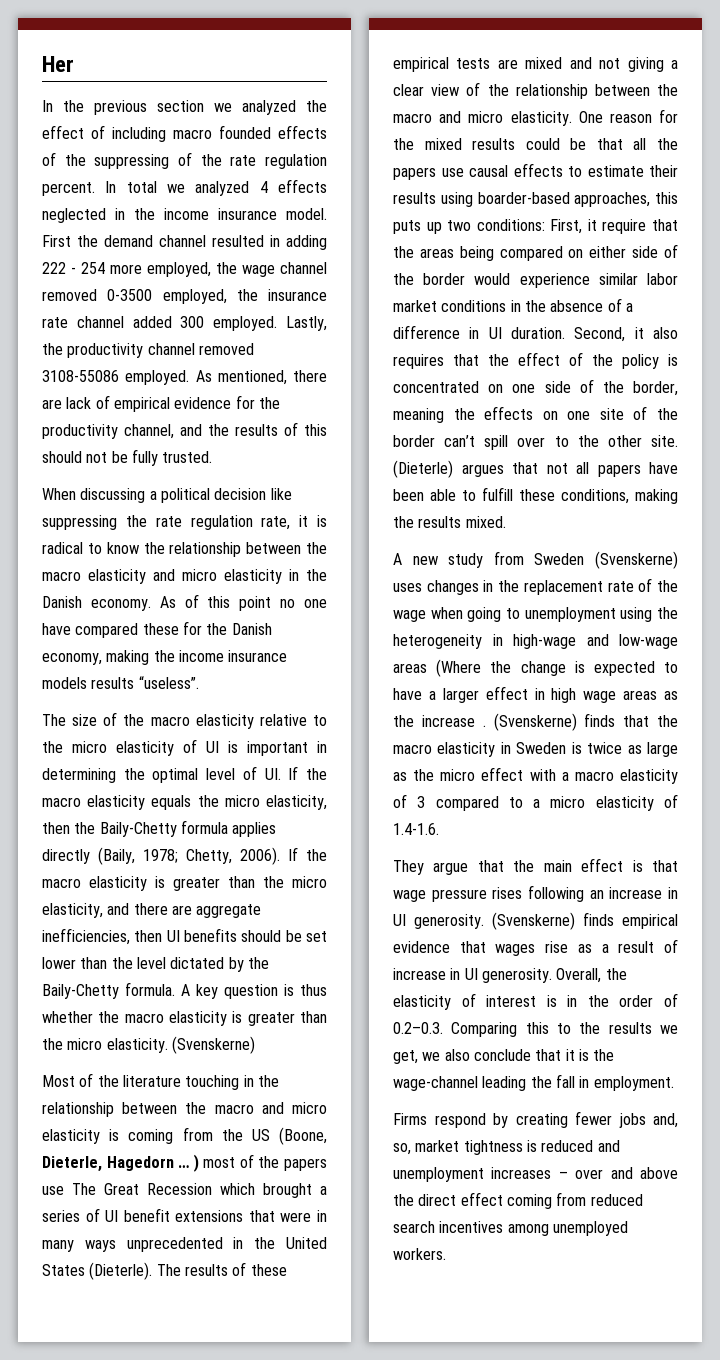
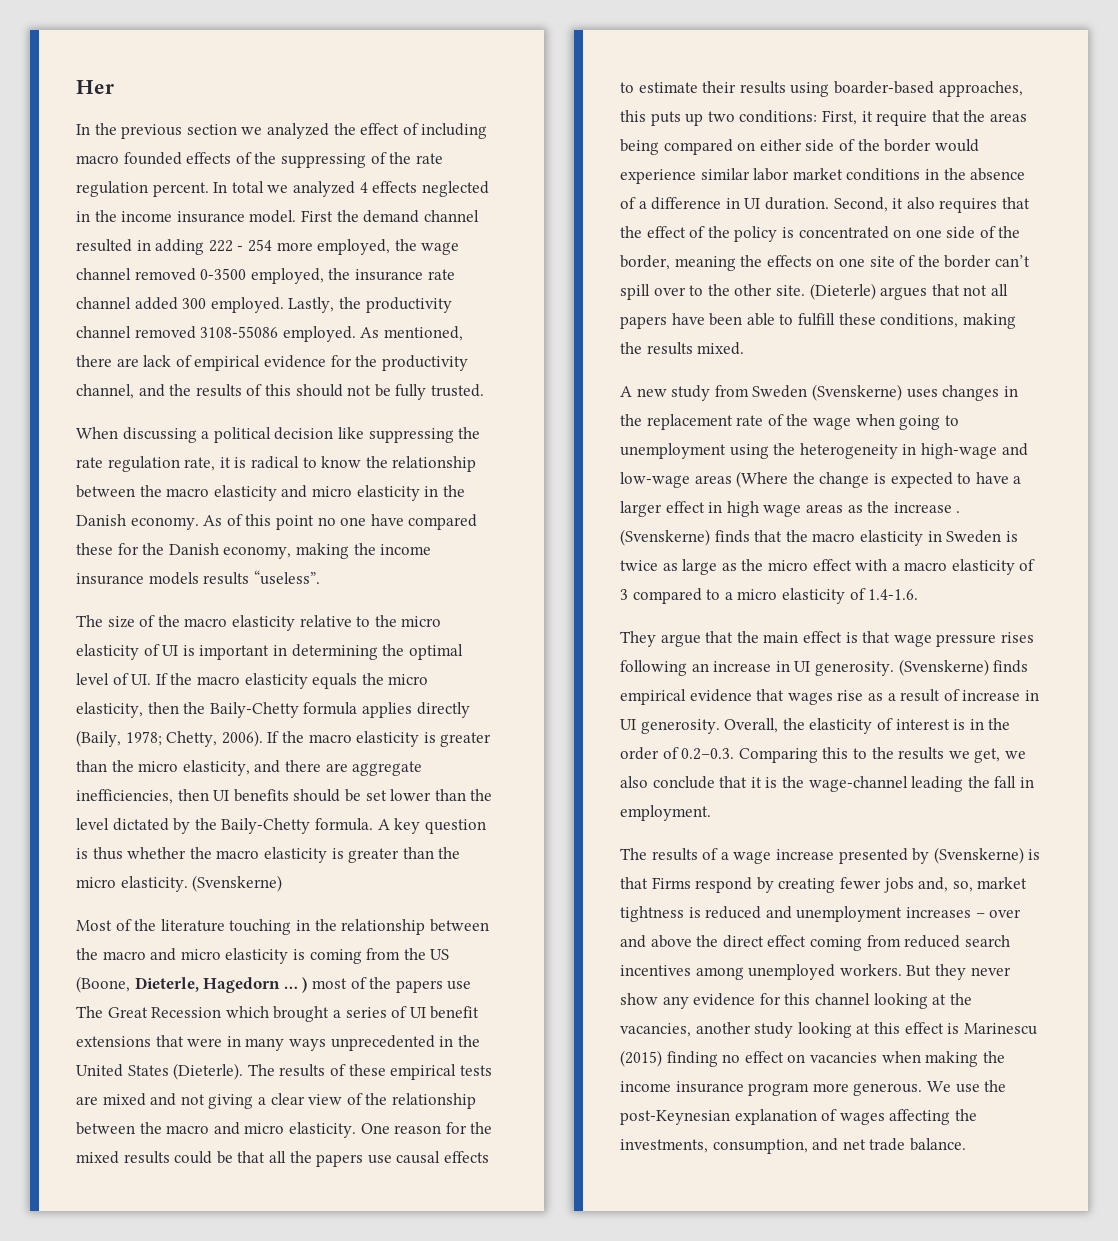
- Firms respond by creating fewer jobs and, so, market tightness is reduced and unemployment increases – over and above the direct effect coming from reduced search incentives among unemployed workers.
+ The results of a wage increase presented by (Svenskerne) is that Firms respond by creating fewer jobs and, so, market tightness is reduced and unemployment increases – over and above the direct effect coming from reduced search incentives among unemployed workers.
+ But they never show any evidence for this channel looking at the vacancies, another study looking at this effect is Marinescu (2015) finding no effect on vacancies when making the income insurance program more generous. We use the post-Keynesian explanation of wages affecting the investments, consumption, and net trade balance.

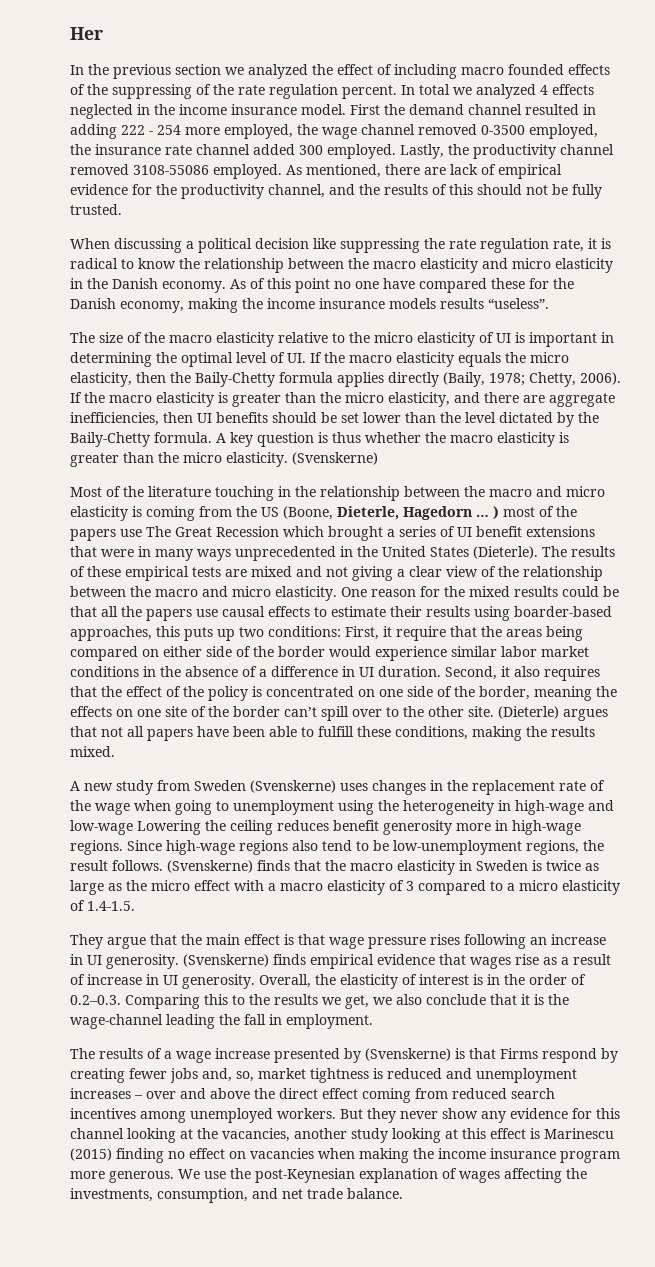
- A new study from Sweden (Svenskerne) uses changes in the replacement rate of the wage when going to unemployment using the heterogeneity in high-wage and low-wage areas (Where the change is expected to have a larger effect in high wage areas as the increase .
+ A new study from Sweden (Svenskerne) uses changes in the replacement rate of the wage when going to unemployment using the heterogeneity in high-wage and low-wage Lowering the ceiling reduces benefit generosity more in high-wage regions. Since high-wage regions also tend to be low-unemployment regions, the result follows.
- (Svenskerne) finds that the macro elasticity in Sweden is twice as large as the micro effect with a macro elasticity of 3 compared to a micro elasticity of 1.4-1.6.
+ (Svenskerne) finds that the macro elasticity in Sweden is twice as large as the micro effect with a macro elasticity of 3 compared to a micro elasticity of 1.4-1.5.

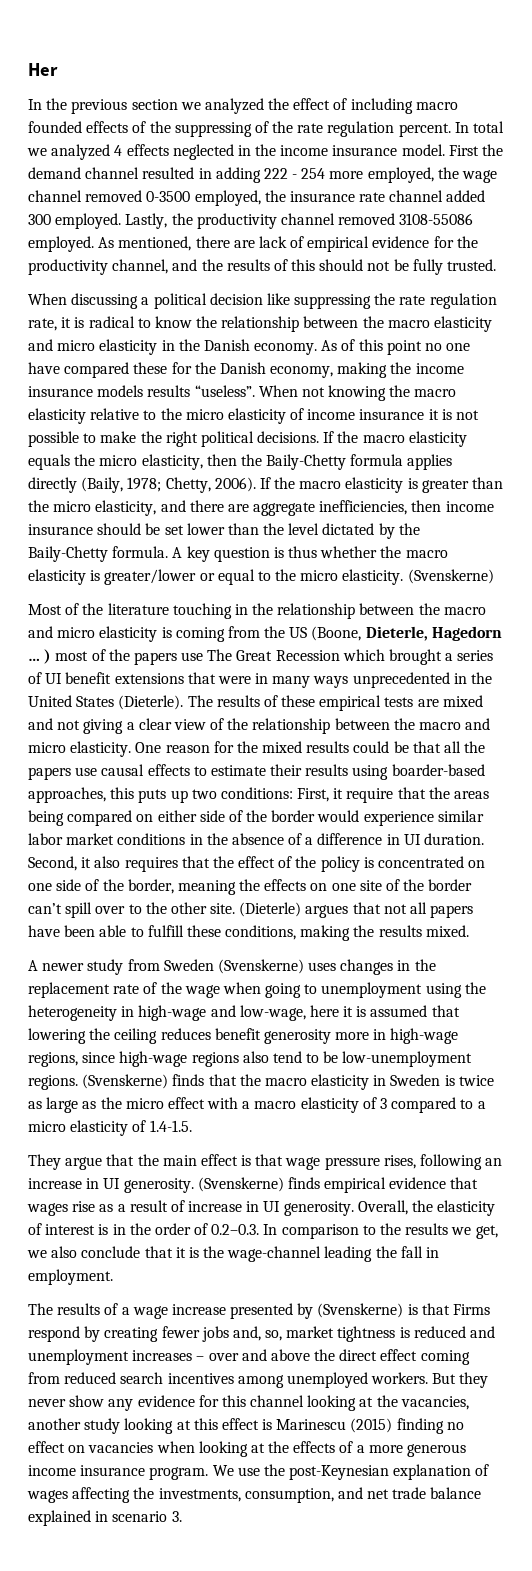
- As of this point no one have compared these for the Danish economy, making the income insurance models results “useless”.
- The size of the macro elasticity relative to the micro elasticity of UI is important in determining the optimal level of UI. If the macro elasticity equals the micro elasticity, then the Baily-Chetty formula applies directly (Baily, 1978; Chetty, 2006).
+ As of this point no one have compared these for the Danish economy, making the income insurance models results “useless”. When not knowing the macro elasticity relative to the micro elasticity of income insurance it is not possible to make the right political decisions. If the macro elasticity equals the micro elasticity, then the Baily-Chetty formula applies directly (Baily, 1978; Chetty, 2006).
- If the macro elasticity is greater than the micro elasticity, and there are aggregate inefficiencies, then UI benefits should be set lower than the level dictated by the Baily-Chetty formula.
+ If the macro elasticity is greater than the micro elasticity, and there are aggregate inefficiencies, then income insurance should be set lower than the level dictated by the Baily-Chetty formula.
- A key question is thus whether the macro elasticity is greater than the micro elasticity.
+ A key question is thus whether the macro elasticity is greater/lower or equal to the micro elasticity.
- A new study from Sweden (Svenskerne) uses changes in the replacement rate of the wage when going to unemployment using the heterogeneity in high-wage and low-wage Lowering the ceiling reduces benefit generosity more in high-wage regions. Since high-wage regions also tend to be low-unemployment regions, the result follows.
+ A newer study from Sweden (Svenskerne) uses changes in the replacement rate of the wage when going to unemployment using the heterogeneity in high-wage and low-wage, here it is assumed that lowering the ceiling reduces benefit generosity more in high-wage regions, since high-wage regions also tend to be low-unemployment regions.
- They argue that the main effect is that wage pressure rises following an increase in UI generosity.
+ They argue that the main effect is that wage pressure rises, following an increase in UI generosity.
- Overall, the elasticity of interest is in the order of 0.2–0.3. Comparing this to the results we get, we also conclude that it is the wage-channel leading the fall in employment.
+ Overall, the elasticity of interest is in the order of 0.2–0.3. In comparison to the results we get, we also conclude that it is the wage-channel leading the fall in employment.
- But they never show any evidence for this channel looking at the vacancies, another study looking at this effect is Marinescu (2015) finding no effect on vacancies when making the income insurance program more generous.
+ But they never show any evidence for this channel looking at the vacancies, another study looking at this effect is Marinescu (2015) finding no effect on vacancies when looking at the effects of a more generous income insurance program.
- We use the post-Keynesian explanation of wages affecting the investments, consumption, and net trade balance.
+ We use the post-Keynesian explanation of wages affecting the investments, consumption, and net trade balance explained in scenario 3.

